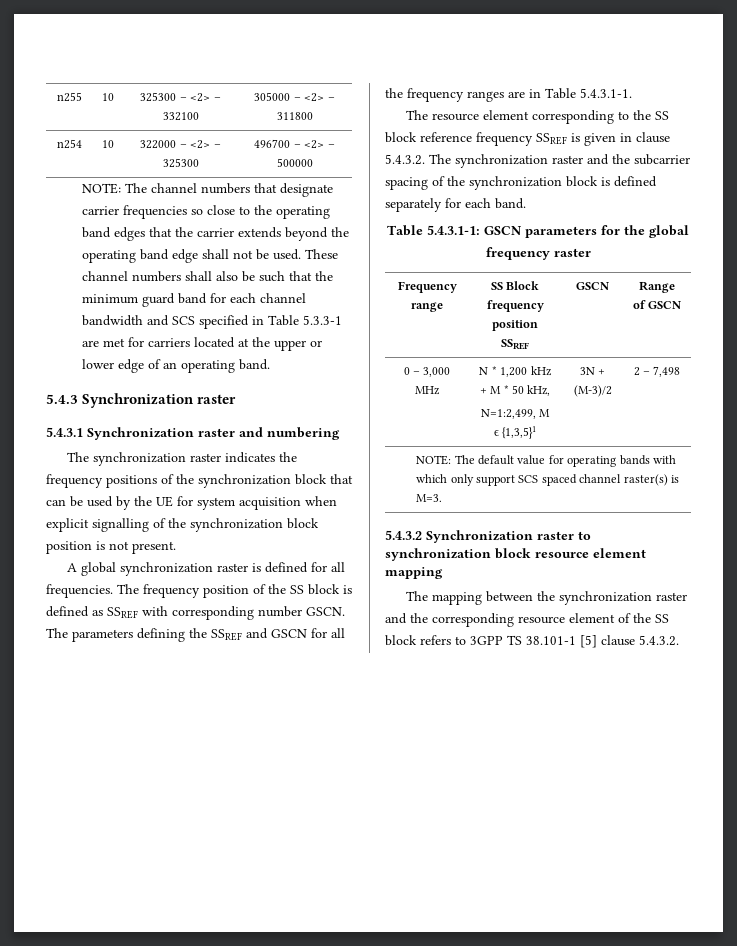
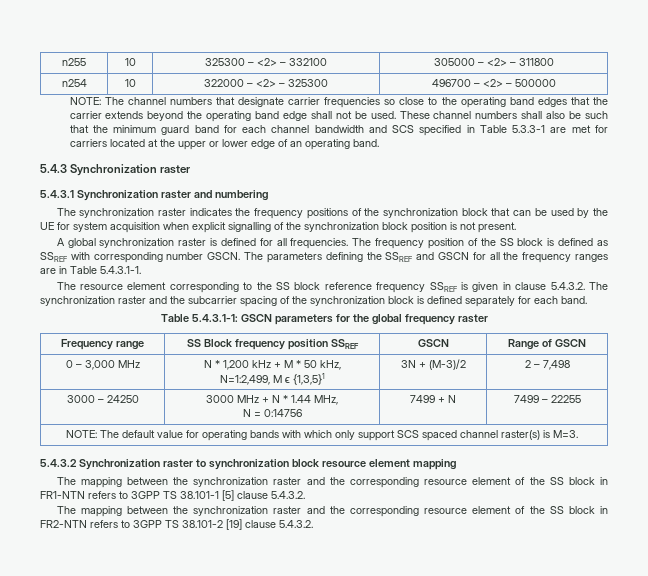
+ 3000 – 24250 | 3000 MHz + N * 1.44 MHz,
+ N = 0:14756 | 7499 + N | 7499 – 22255
- The mapping between the synchronization raster and the corresponding resource element of the SS block refers to 3GPP TS 38.101-1 [5] clause 5.4.3.2.
+ The mapping between the synchronization raster and the corresponding resource element of the SS block in FR1-NTN refers to 3GPP TS 38.101-1 [5] clause 5.4.3.2.
+ The mapping between the synchronization raster and the corresponding resource element of the SS block in FR2-NTN refers to 3GPP TS 38.101-2 [19] clause 5.4.3.2.

